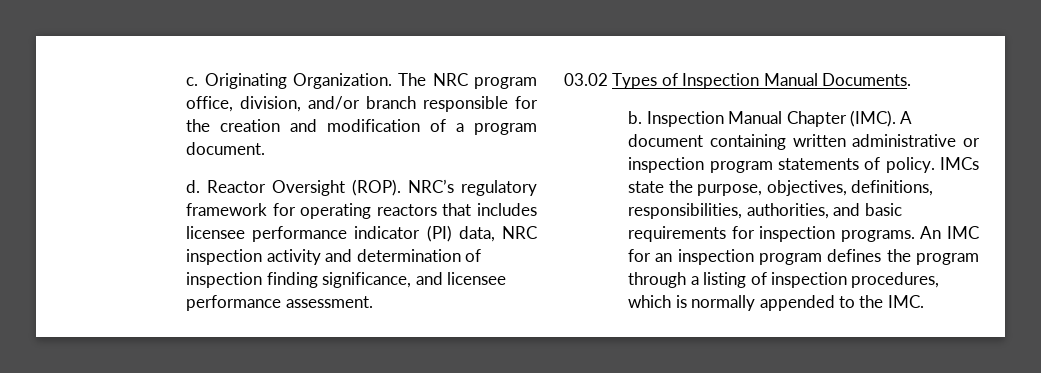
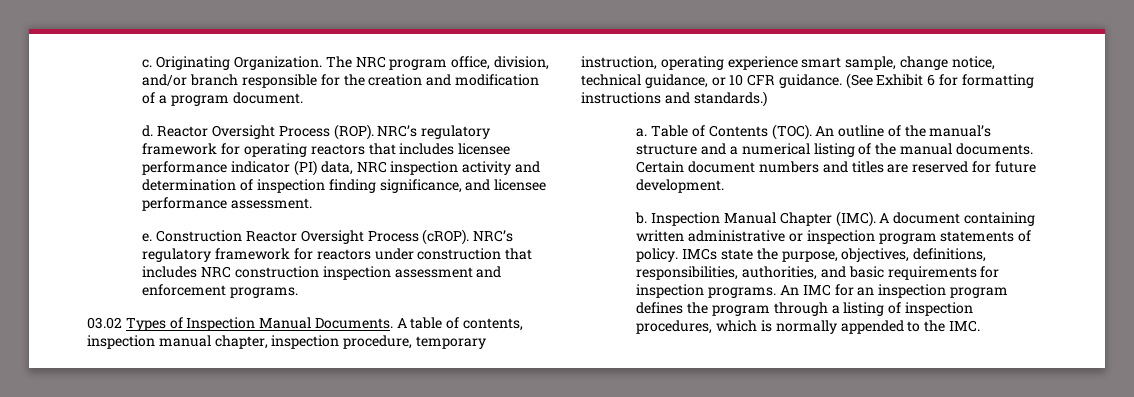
- Reactor Oversight (ROP).
+ Reactor Oversight Process (ROP).
+ e. Construction Reactor Oversight Process (cROP). NRC’s regulatory framework for reactors under construction that includes NRC construction inspection assessment and enforcement programs.
+ A table of contents, inspection manual chapter, inspection procedure, temporary instruction, operating experience smart sample, change notice, technical guidance, or 10 CFR guidance. (See Exhibit 6 for formatting instructions and standards.)
+ a. Table of Contents (TOC). An outline of the manual’s structure and a numerical listing of the manual documents. Certain document numbers and titles are reserved for future development.

